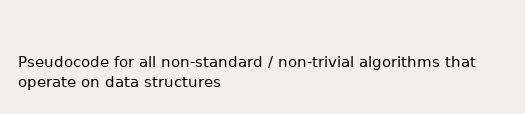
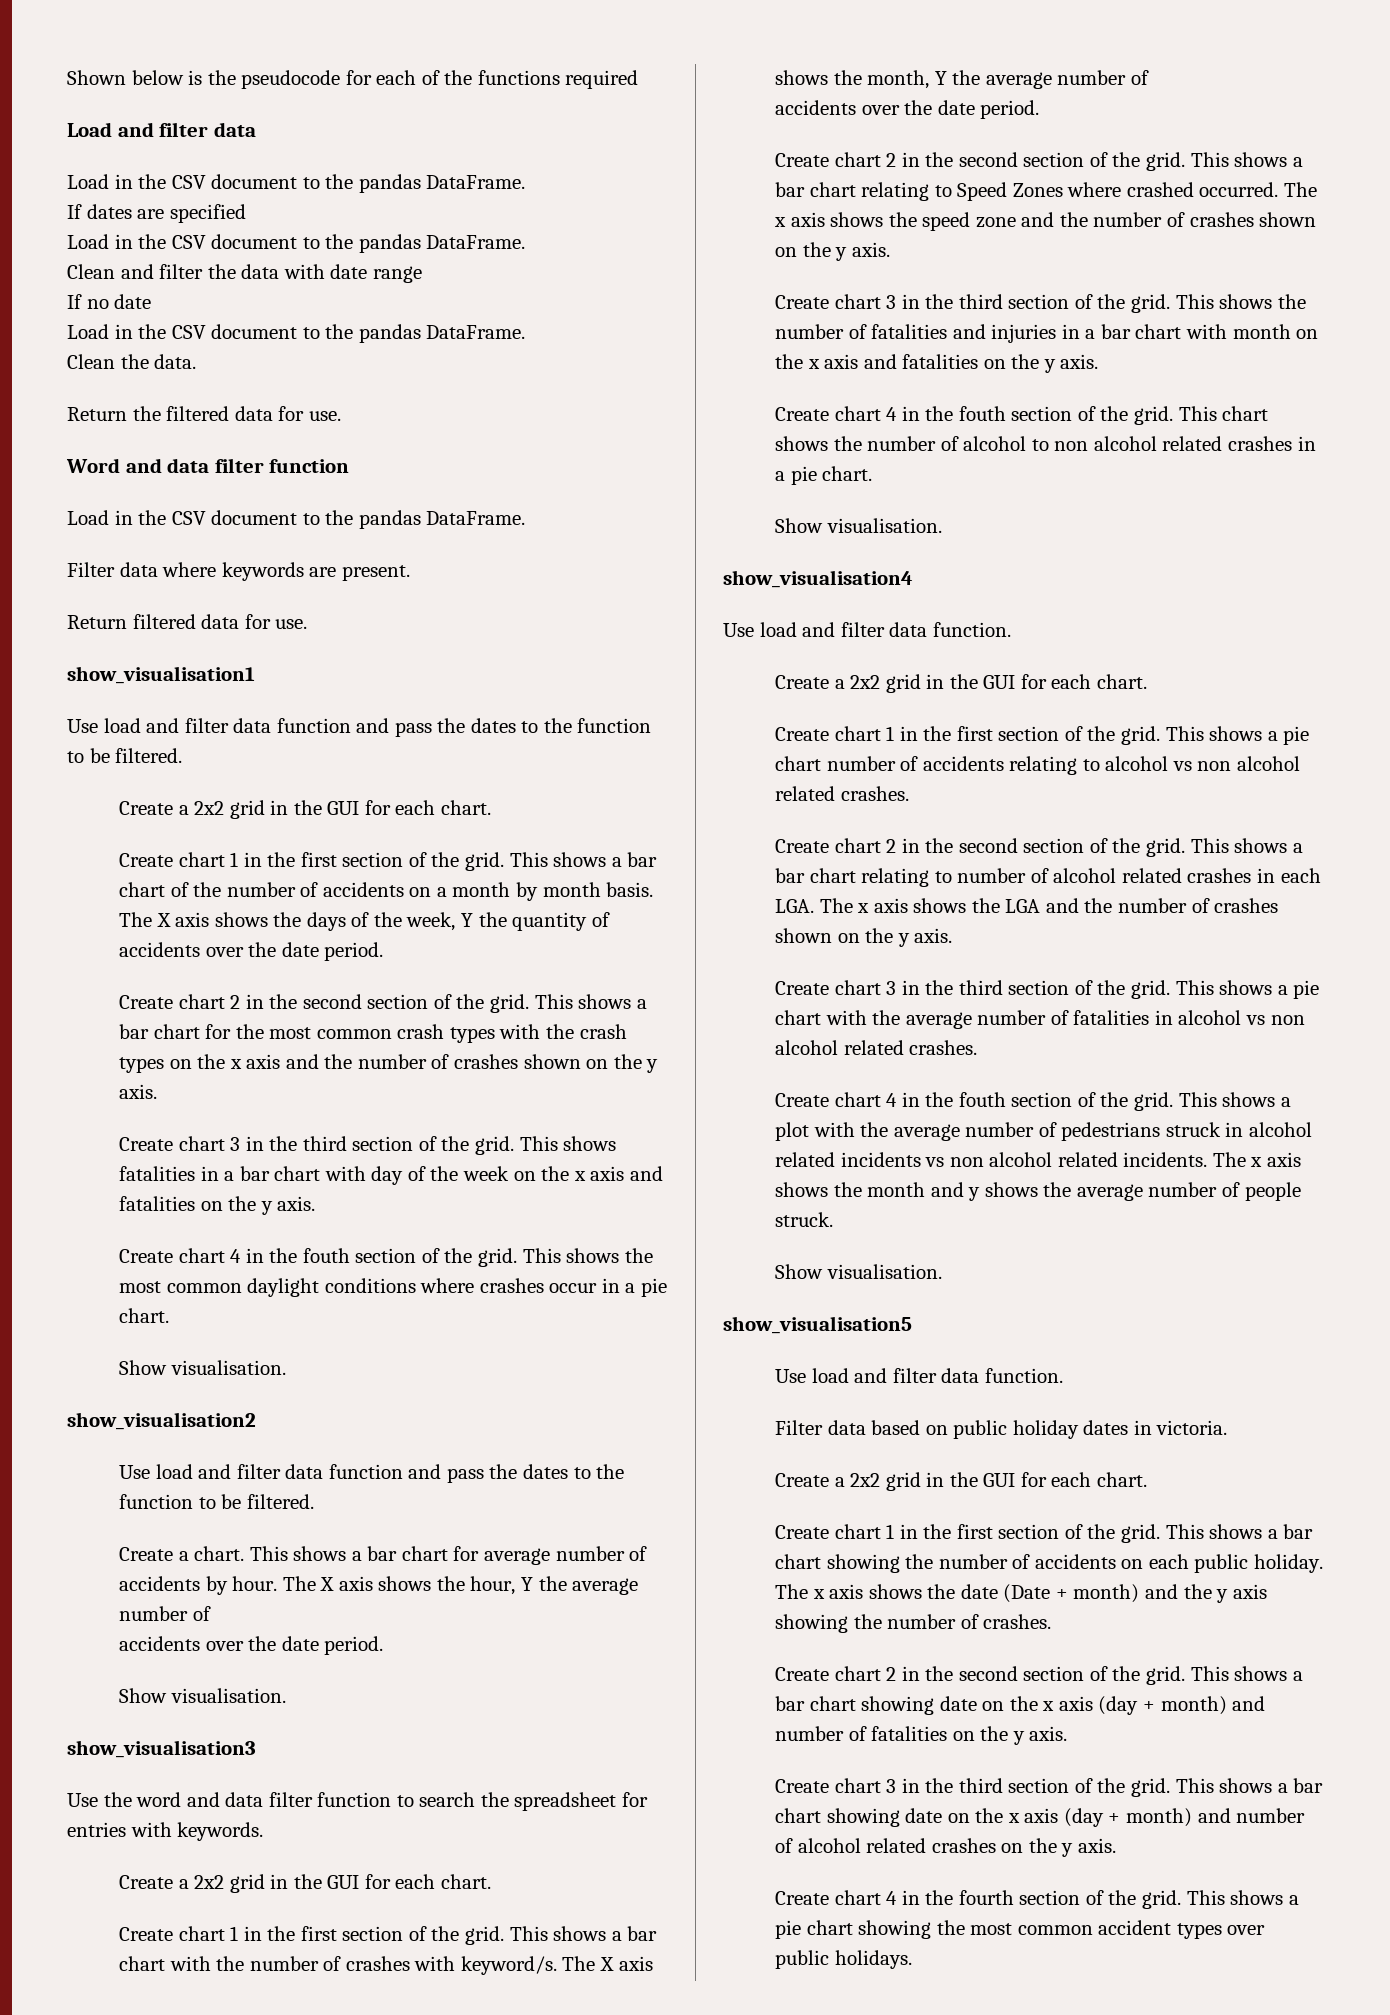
- Pseudocode for all non-standard / non-trivial algorithms that operate on data structures
+ Shown below is the pseudocode for each of the functions required
+ Load and filter data
+ Load in the CSV document to the pandas DataFrame.
+ If dates are specified
+ Load in the CSV document to the pandas DataFrame.
+ Clean and filter the data with date range
+ If no date
+ Load in the CSV document to the pandas DataFrame.
+ Clean the data.
+ Return the filtered data for use.
+ Word and data filter function
+ Load in the CSV document to the pandas DataFrame.
+ Filter data where keywords are present.
+ Return filtered data for use.
+ show_visualisation1
+ Use load and filter data function and pass the dates to the function to be filtered.
+ Create a 2x2 grid in the GUI for each chart.
+ Create chart 1 in the first section of the grid. This shows a bar chart of the number of accidents on a month by month basis. The X axis shows the days of the week, Y the quantity of accidents over the date period.
+ Create chart 2 in the second section of the grid. This shows a bar chart for the most common crash types with the crash types on the x axis and the number of crashes shown on the y axis.
+ Create chart 3 in the third section of the grid. This shows fatalities in a bar chart with day of the week on the x axis and fatalities on the y axis.
+ Create chart 4 in the fouth section of the grid. This shows the most common daylight conditions where crashes occur in a pie chart.
+ Show visualisation.
+ show_visualisation2
+ Use load and filter data function and pass the dates to the function to be filtered.
+ Create a chart. This shows a bar chart for average number of accidents by hour. The X axis shows the hour, Y the average number of
+ accidents over the date period.
+ Show visualisation.
+ show_visualisation3
+ Use the word and data filter function to search the spreadsheet for entries with keywords.
+ Create a 2x2 grid in the GUI for each chart.
+ Create chart 1 in the first section of the grid. This shows a bar chart with the number of crashes with keyword/s. The X axis shows the month, Y the average number of
+ accidents over the date period.
+ Create chart 2 in the second section of the grid. This shows a bar chart relating to Speed Zones where crashed occurred. The x axis shows the speed zone and the number of crashes shown on the y axis.
+ Create chart 3 in the third section of the grid. This shows the number of fatalities and injuries in a bar chart with month on the x axis and fatalities on the y axis.
+ Create chart 4 in the fouth section of the grid. This chart shows the number of alcohol to non alcohol related crashes in a pie chart.
+ Show visualisation.
+ show_visualisation4
+ Use load and filter data function.
+ Create a 2x2 grid in the GUI for each chart.
+ Create chart 1 in the first section of the grid. This shows a pie chart number of accidents relating to alcohol vs non alcohol related crashes.
+ Create chart 2 in the second section of the grid. This shows a bar chart relating to number of alcohol related crashes in each LGA. The x axis shows the LGA and the number of crashes shown on the y axis.
+ Create chart 3 in the third section of the grid. This shows a pie chart with the average number of fatalities in alcohol vs non alcohol related crashes.
+ Create chart 4 in the fouth section of the grid. This shows a plot with the average number of pedestrians struck in alcohol related incidents vs non alcohol related incidents. The x axis shows the month and y shows the average number of people struck.
+ Show visualisation.
+ show_visualisation5
+ Use load and filter data function.
+ Filter data based on public holiday dates in victoria.
+ Create a 2x2 grid in the GUI for each chart.
+ Create chart 1 in the first section of the grid. This shows a bar chart showing the number of accidents on each public holiday. The x axis shows the date (Date + month) and the y axis showing the number of crashes.
+ Create chart 2 in the second section of the grid. This shows a bar chart showing date on the x axis (day + month) and number of fatalities on the y axis.
+ Create chart 3 in the third section of the grid. This shows a bar chart showing date on the x axis (day + month) and number of alcohol related crashes on the y axis.
+ Create chart 4 in the fourth section of the grid. This shows a pie chart showing the most common accident types over public holidays.

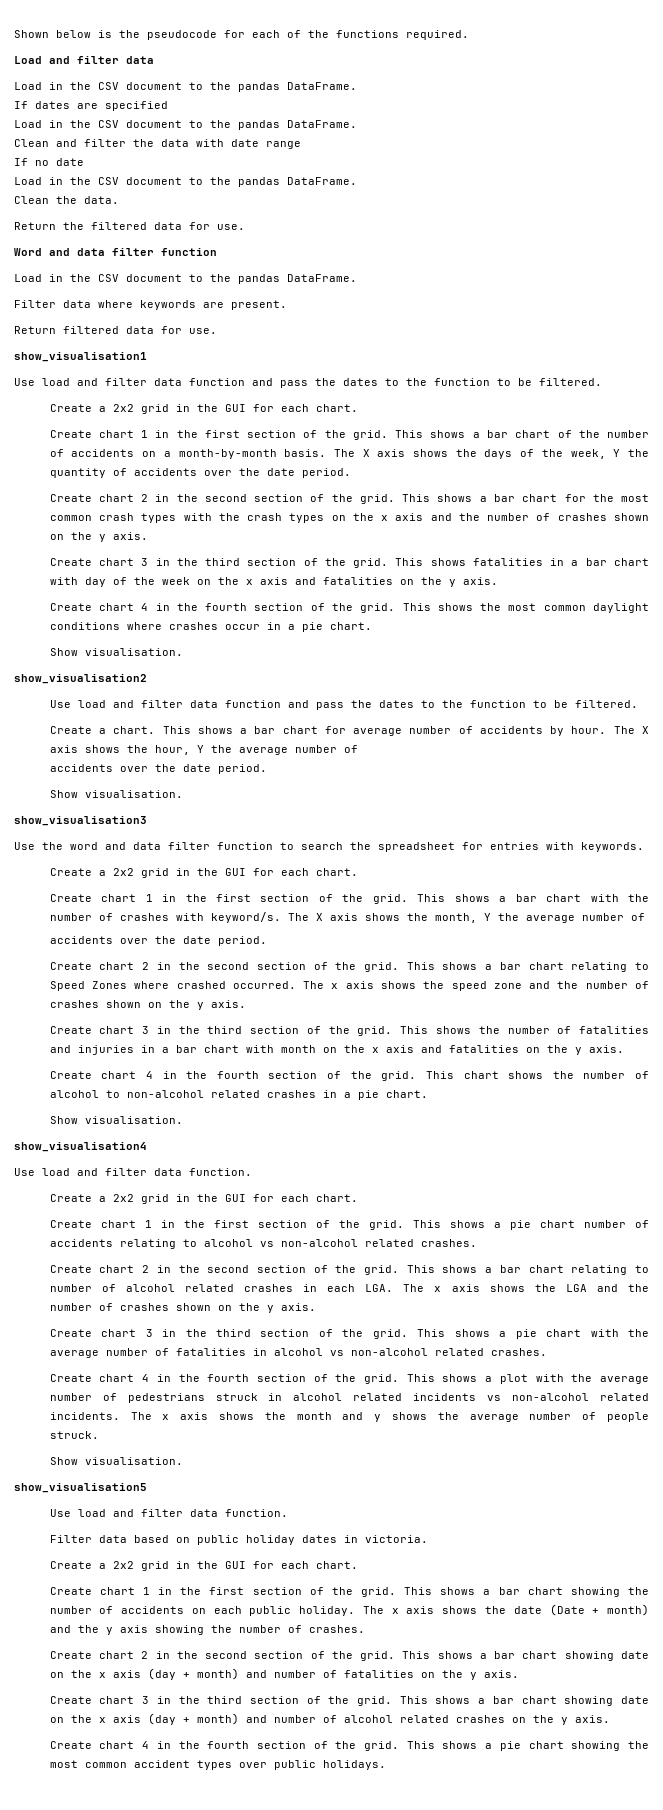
- Shown below is the pseudocode for each of the functions required
+ Shown below is the pseudocode for each of the functions required.
- This shows a bar chart of the number of accidents on a month by month basis.
+ This shows a bar chart of the number of accidents on a month-by-month basis.
  This shows fatalities in a bar chart with day of the week on the x axis and fatalities on the y axis.
- Create chart 4 in the fouth section of the grid.
+ Create chart 4 in the fourth section of the grid.
  This shows the number of fatalities and injuries in a bar chart with month on the x axis and fatalities on the y axis.
- Create chart 4 in the fouth section of the grid.
+ Create chart 4 in the fourth section of the grid.
- This chart shows the number of alcohol to non alcohol related crashes in a pie chart.
+ This chart shows the number of alcohol to non-alcohol related crashes in a pie chart.
- This shows a pie chart number of accidents relating to alcohol vs non alcohol related crashes.
+ This shows a pie chart number of accidents relating to alcohol vs non-alcohol related crashes.
- This shows a pie chart with the average number of fatalities in alcohol vs non alcohol related crashes.
- Create chart 4 in the fouth section of the grid.
+ This shows a pie chart with the average number of fatalities in alcohol vs non-alcohol related crashes.
+ Create chart 4 in the fourth section of the grid.
- This shows a plot with the average number of pedestrians struck in alcohol related incidents vs non alcohol related incidents.
+ This shows a plot with the average number of pedestrians struck in alcohol related incidents vs non-alcohol related incidents.

